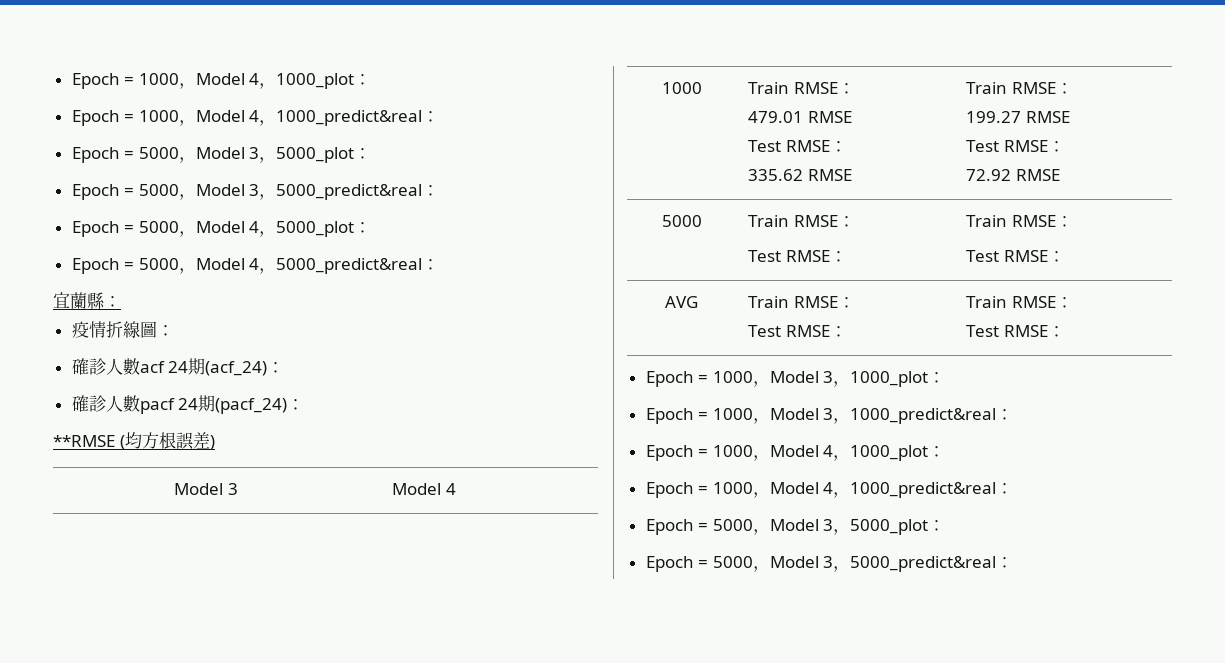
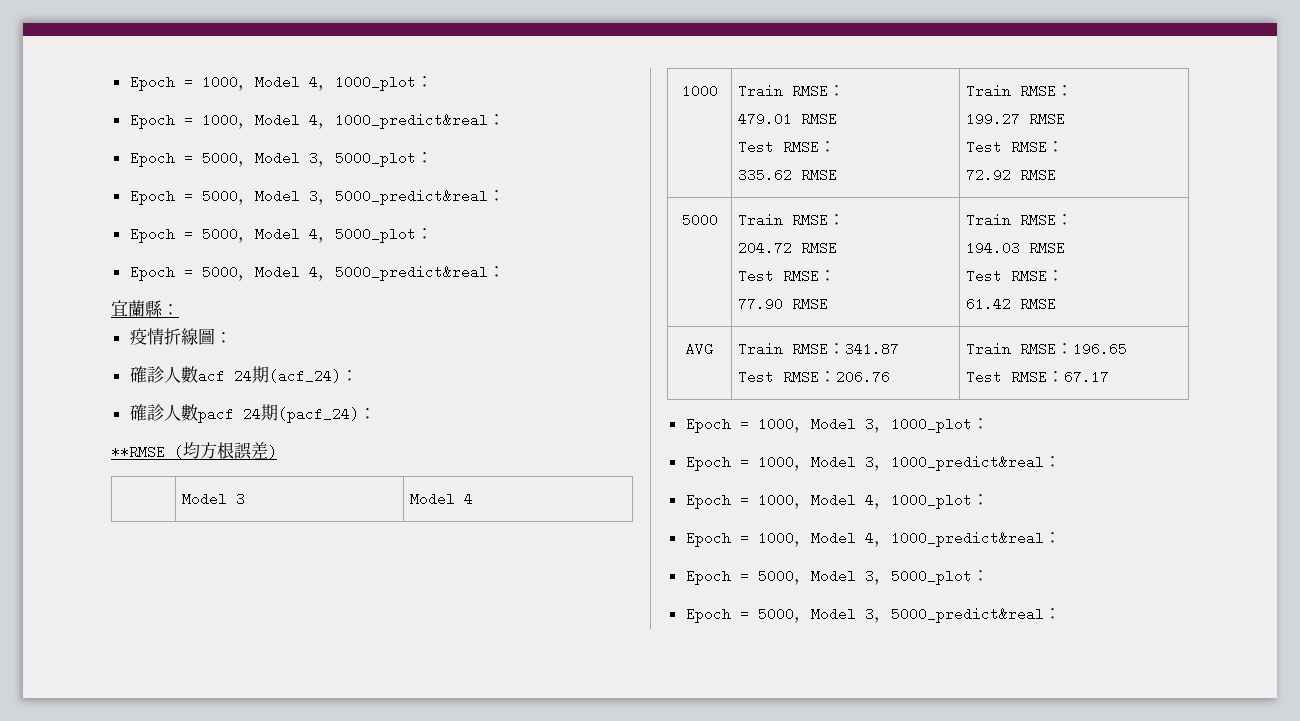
  5000 | Train RMSE：
- Test RMSE： | Train RMSE：
+ 204.72 RMSE
  Test RMSE：
+ 77.90 RMSE | Train RMSE：
+ 194.03 RMSE
+ Test RMSE：
+ 61.42 RMSE
- AVG | Train RMSE：
- Test RMSE： | Train RMSE：
- Test RMSE：
+ AVG | Train RMSE：341.87
+ Test RMSE：206.76 | Train RMSE：196.65
+ Test RMSE：67.17

